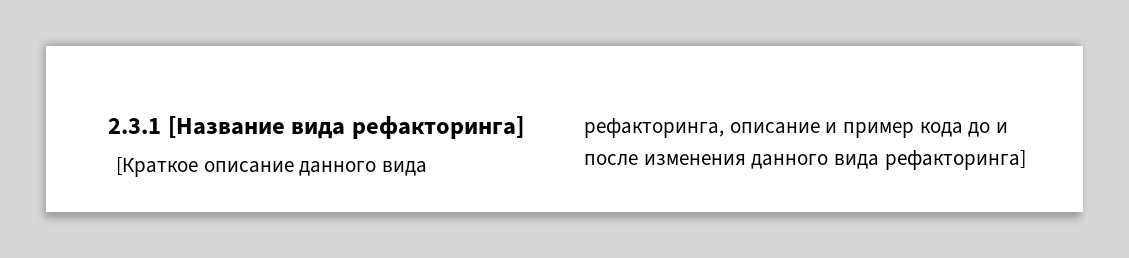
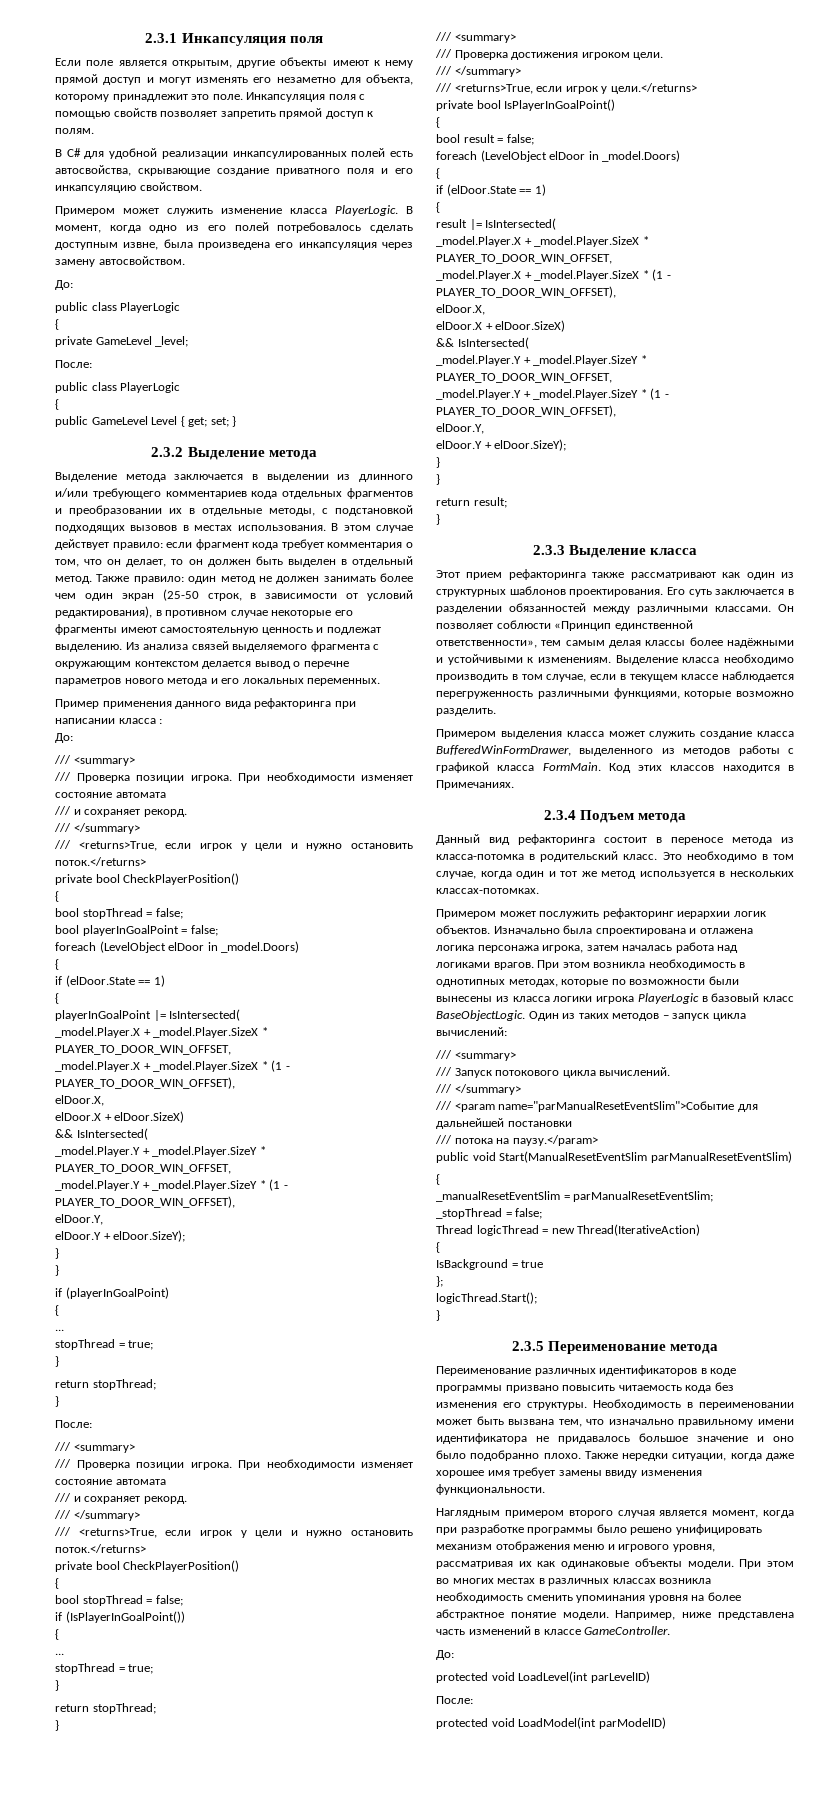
- 2.3.1 [Название вида рефакторинга]
- [Краткое описание данного вида рефакторинга, описание и пример кода до и после изменения данного вида рефакторинга]
+ 2.3.1 Инкапсуляция поля
+ Если поле является открытым, другие объекты имеют к нему прямой доступ и могут изменять его незаметно для объекта, которому принадлежит это поле. Инкапсуляция поля с помощью свойств позволяет запретить прямой доступ к полям.
+ В C# для удобной реализации инкапсулированных полей есть автосвойства, скрывающие создание приватного поля и его инкапсуляцию свойством.
+ Примером может служить изменение класса PlayerLogic. В момент, когда одно из его полей потребовалось сделать доступным извне, была произведена его инкапсуляция через замену автосвойством.
+ До:
+ public class PlayerLogic
+ {
+ private GameLevel _level;
+ После:
+ public class PlayerLogic
+ {
+ public GameLevel Level { get; set; }
+ 2.3.2 Выделение метода
+ Выделение метода заключается в выделении из длинного и/или требующего комментариев кода отдельных фрагментов и преобразовании их в отдельные методы, с подстановкой подходящих вызовов в местах использования. В этом случае действует правило: если фрагмент кода требует комментария о том, что он делает, то он должен быть выделен в отдельный метод. Также правило: один метод не должен занимать более чем один экран (25-50 строк, в зависимости от условий редактирования), в противном случае некоторые его фрагменты имеют самостоятельную ценность и подлежат выделению. Из анализа связей выделяемого фрагмента с окружающим контекстом делается вывод о перечне параметров нового метода и его локальных переменных.
+ Пример применения данного вида рефакторинга при написании класса :
+ До:
+ /// <summary>
+ /// Проверка позиции игрока. При необходимости изменяет состояние автомата
+ /// и сохраняет рекорд.
+ /// </summary>
+ /// <returns>True, если игрок у цели и нужно остановить поток.</returns>
+ private bool CheckPlayerPosition()
+ {
+ bool stopThread = false;
+ bool playerInGoalPoint = false;
+ foreach (LevelObject elDoor in _model.Doors)
+ {
+ if (elDoor.State == 1)
+ {
+ playerInGoalPoint |= IsIntersected(
+ _model.Player.X + _model.Player.SizeX * PLAYER_TO_DOOR_WIN_OFFSET,
+ _model.Player.X + _model.Player.SizeX * (1 - PLAYER_TO_DOOR_WIN_OFFSET),
+ elDoor.X,
+ elDoor.X + elDoor.SizeX)
+ && IsIntersected(
+ _model.Player.Y + _model.Player.SizeY * PLAYER_TO_DOOR_WIN_OFFSET,
+ _model.Player.Y + _model.Player.SizeY * (1 - PLAYER_TO_DOOR_WIN_OFFSET),
+ elDoor.Y,
+ elDoor.Y + elDoor.SizeY);
+ }
+ }
+ if (playerInGoalPoint)
+ {
+ ...
+ stopThread = true;
+ }
+ return stopThread;
+ }
+ После:
+ /// <summary>
+ /// Проверка позиции игрока. При необходимости изменяет состояние автомата
+ /// и сохраняет рекорд.
+ /// </summary>
+ /// <returns>True, если игрок у цели и нужно остановить поток.</returns>
+ private bool CheckPlayerPosition()
+ {
+ bool stopThread = false;
+ if (IsPlayerInGoalPoint())
+ {
+ ...
+ stopThread = true;
+ }
+ return stopThread;
+ }
+ /// <summary>
+ /// Проверка достижения игроком цели.
+ /// </summary>
+ /// <returns>True, если игрок у цели.</returns>
+ private bool IsPlayerInGoalPoint()
+ {
+ bool result = false;
+ foreach (LevelObject elDoor in _model.Doors)
+ {
+ if (elDoor.State == 1)
+ {
+ result |= IsIntersected(
+ _model.Player.X + _model.Player.SizeX * PLAYER_TO_DOOR_WIN_OFFSET,
+ _model.Player.X + _model.Player.SizeX * (1 - PLAYER_TO_DOOR_WIN_OFFSET),
+ elDoor.X,
+ elDoor.X + elDoor.SizeX)
+ && IsIntersected(
+ _model.Player.Y + _model.Player.SizeY * PLAYER_TO_DOOR_WIN_OFFSET,
+ _model.Player.Y + _model.Player.SizeY * (1 - PLAYER_TO_DOOR_WIN_OFFSET),
+ elDoor.Y,
+ elDoor.Y + elDoor.SizeY);
+ }
+ }
+ return result;
+ }
+ 2.3.3 Выделение класса
+ Этот прием рефакторинга также рассматривают как один из структурных шаблонов проектирования. Его суть заключается в разделении обязанностей между различными классами. Он позволяет соблюсти «Принцип единственной ответственности», тем самым делая классы более надёжными и устойчивыми к изменениям. Выделение класса необходимо производить в том случае, если в текущем классе наблюдается перегруженность различными функциями, которые возможно разделить.
+ Примером выделения класса может служить создание класса BufferedWinFormDrawer, выделенного из методов работы с графикой класса FormMain. Код этих классов находится в Примечаниях.
+ 2.3.4 Подъем метода
+ Данный вид рефакторинга состоит в переносе метода из класса-потомка в родительский класс. Это необходимо в том случае, когда один и тот же метод используется в нескольких классах-потомках.
+ Примером может послужить рефакторинг иерархии логик объектов. Изначально была спроектирована и отлажена логика персонажа игрока, затем началась работа над логиками врагов. При этом возникла необходимость в однотипных методах, которые по возможности были вынесены из класса логики игрока PlayerLogic в базовый класс BaseObjectLogic. Один из таких методов – запуск цикла вычислений:
+ /// <summary>
+ /// Запуск потокового цикла вычислений.
+ /// </summary>
+ /// <param name="parManualResetEventSlim">Событие для дальнейшей постановки
+ /// потока на паузу.</param>
+ public void Start(ManualResetEventSlim parManualResetEventSlim)
+ {
+ _manualResetEventSlim = parManualResetEventSlim;
+ _stopThread = false;
+ Thread logicThread = new Thread(IterativeAction)
+ {
+ IsBackground = true
+ };
+ logicThread.Start();
+ }
+ 2.3.5 Переименование метода
+ Переименование различных идентификаторов в коде программы призвано повысить читаемость кода без изменения его структуры. Необходимость в переименовании может быть вызвана тем, что изначально правильному имени идентификатора не придавалось большое значение и оно было подобранно плохо. Также нередки ситуации, когда даже хорошее имя требует замены ввиду изменения функциональности.
+ Наглядным примером второго случая является момент, когда при разработке программы было решено унифицировать механизм отображения меню и игрового уровня, рассматривая их как одинаковые объекты модели. При этом во многих местах в различных классах возникла необходимость сменить упоминания уровня на более абстрактное понятие модели. Например, ниже представлена часть изменений в классе GameController.
+ До:
+ protected void LoadLevel(int parLevelID)
+ После:
+ protected void LoadModel(int parModelID)

